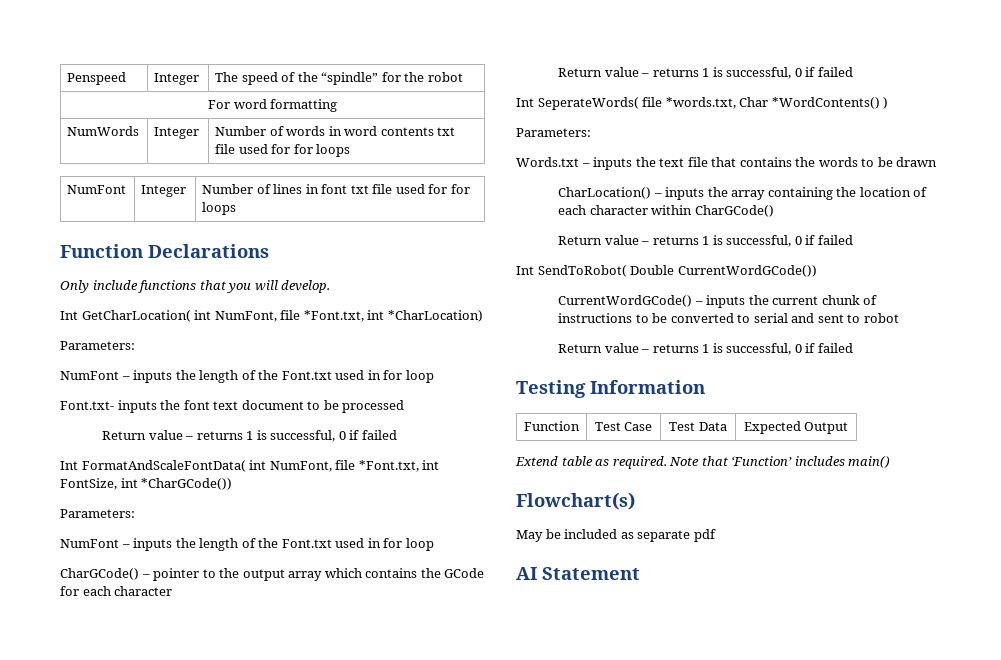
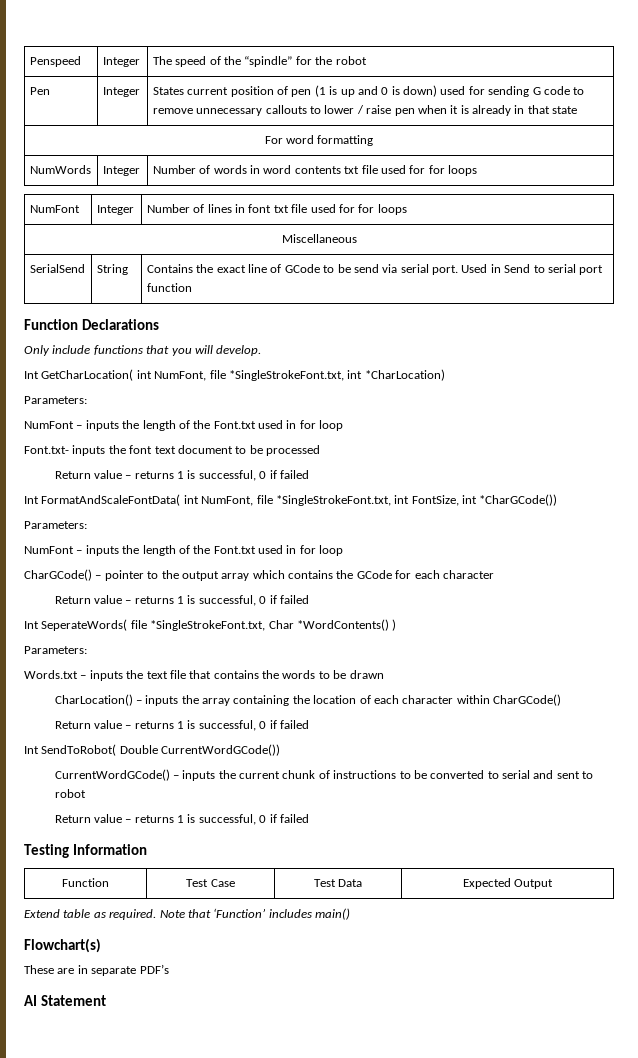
+ Pen | Integer | States current position of pen (1 is up and 0 is down) used for sending G code to remove unnecessary callouts to lower / raise pen when it is already in that state
+ Miscellaneous
+ SerialSend | String | Contains the exact line of GCode to be send via serial port. Used in Send to serial port function
- Int GetCharLocation( int NumFont, file *Font.txt, int *CharLocation)
+ Int GetCharLocation( int NumFont, file *SingleStrokeFont.txt, int *CharLocation)
- Int FormatAndScaleFontData( int NumFont, file *Font.txt, int FontSize, int *CharGCode())
+ Int FormatAndScaleFontData( int NumFont, file *SingleStrokeFont.txt, int FontSize, int *CharGCode())
- Int SeperateWords( file *words.txt, Char *WordContents() )
+ Int SeperateWords( file *SingleStrokeFont.txt, Char *WordContents() )
- May be included as separate pdf
+ These are in separate PDF’s

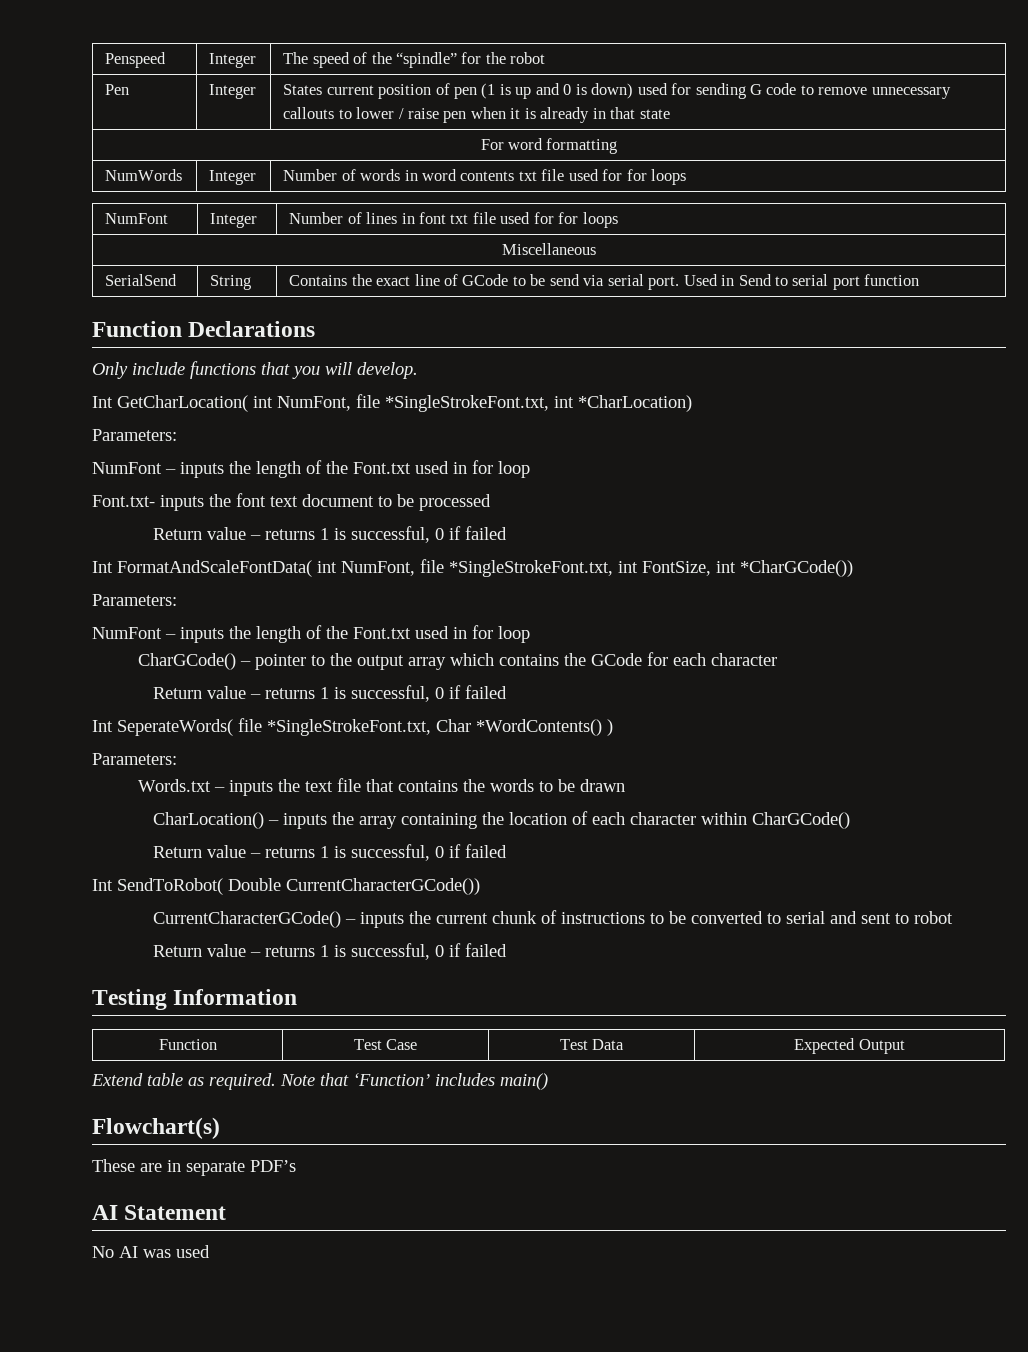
- Int SendToRobot( Double CurrentWordGCode())
- CurrentWordGCode() – inputs the current chunk of instructions to be converted to serial and sent to robot
+ Int SendToRobot( Double CurrentCharacterGCode())
+ CurrentCharacterGCode() – inputs the current chunk of instructions to be converted to serial and sent to robot
+ No AI was used

